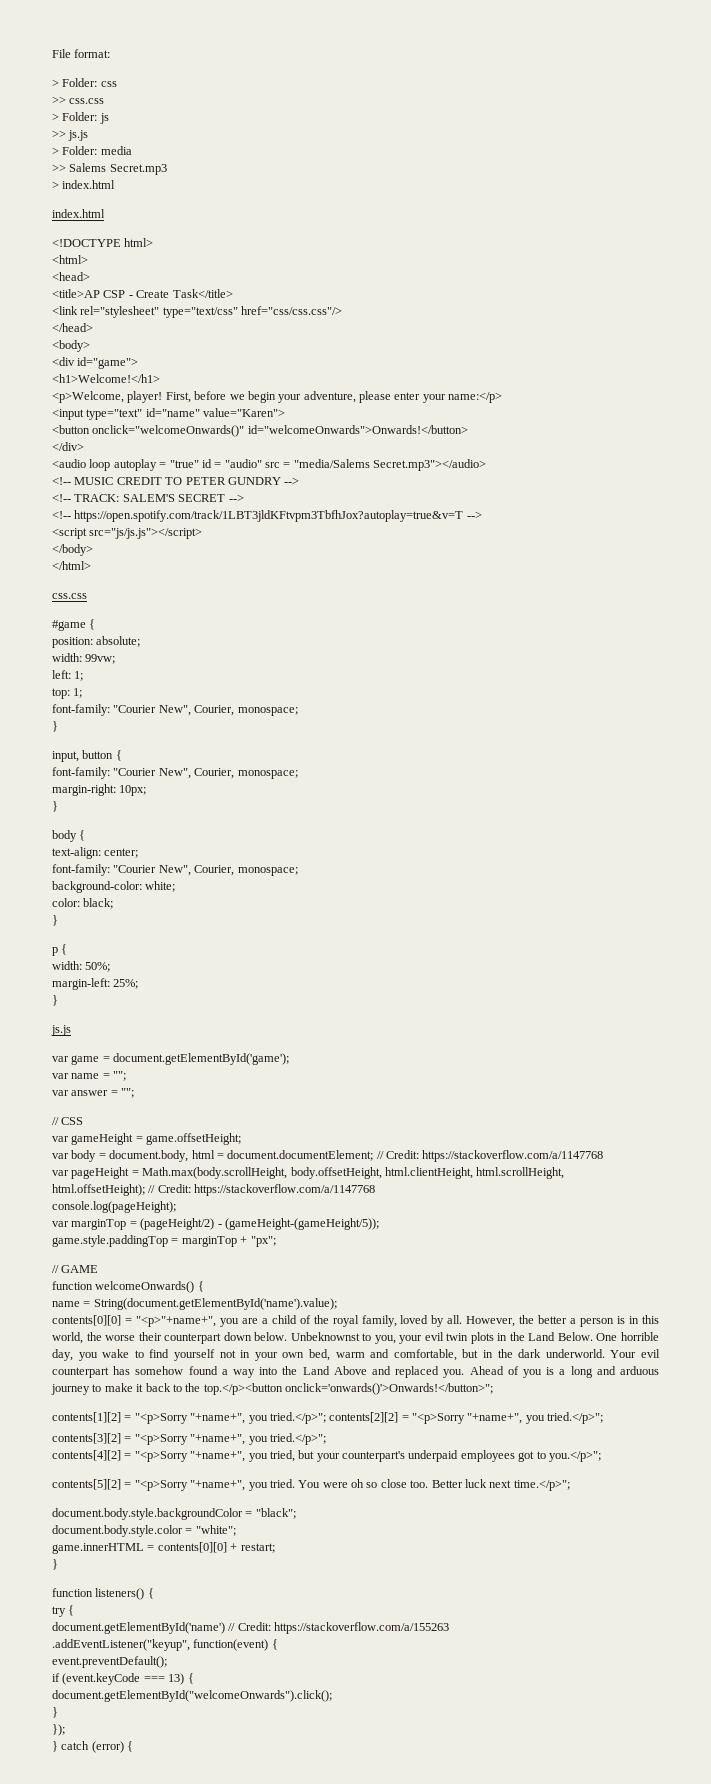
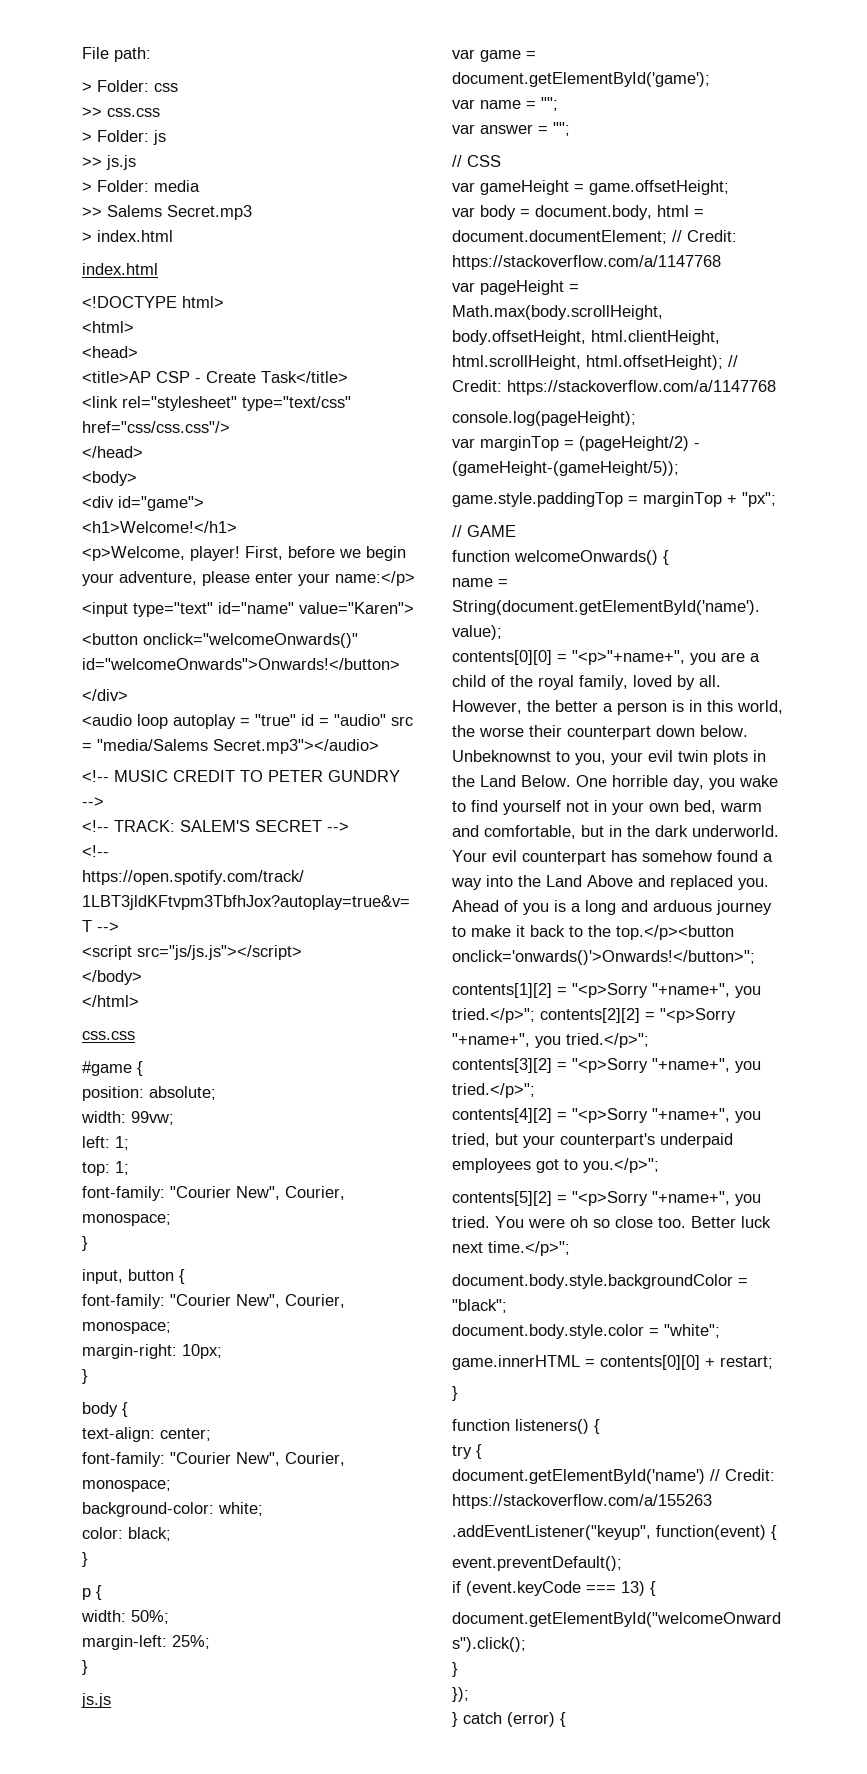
- File format:
+ File path:

